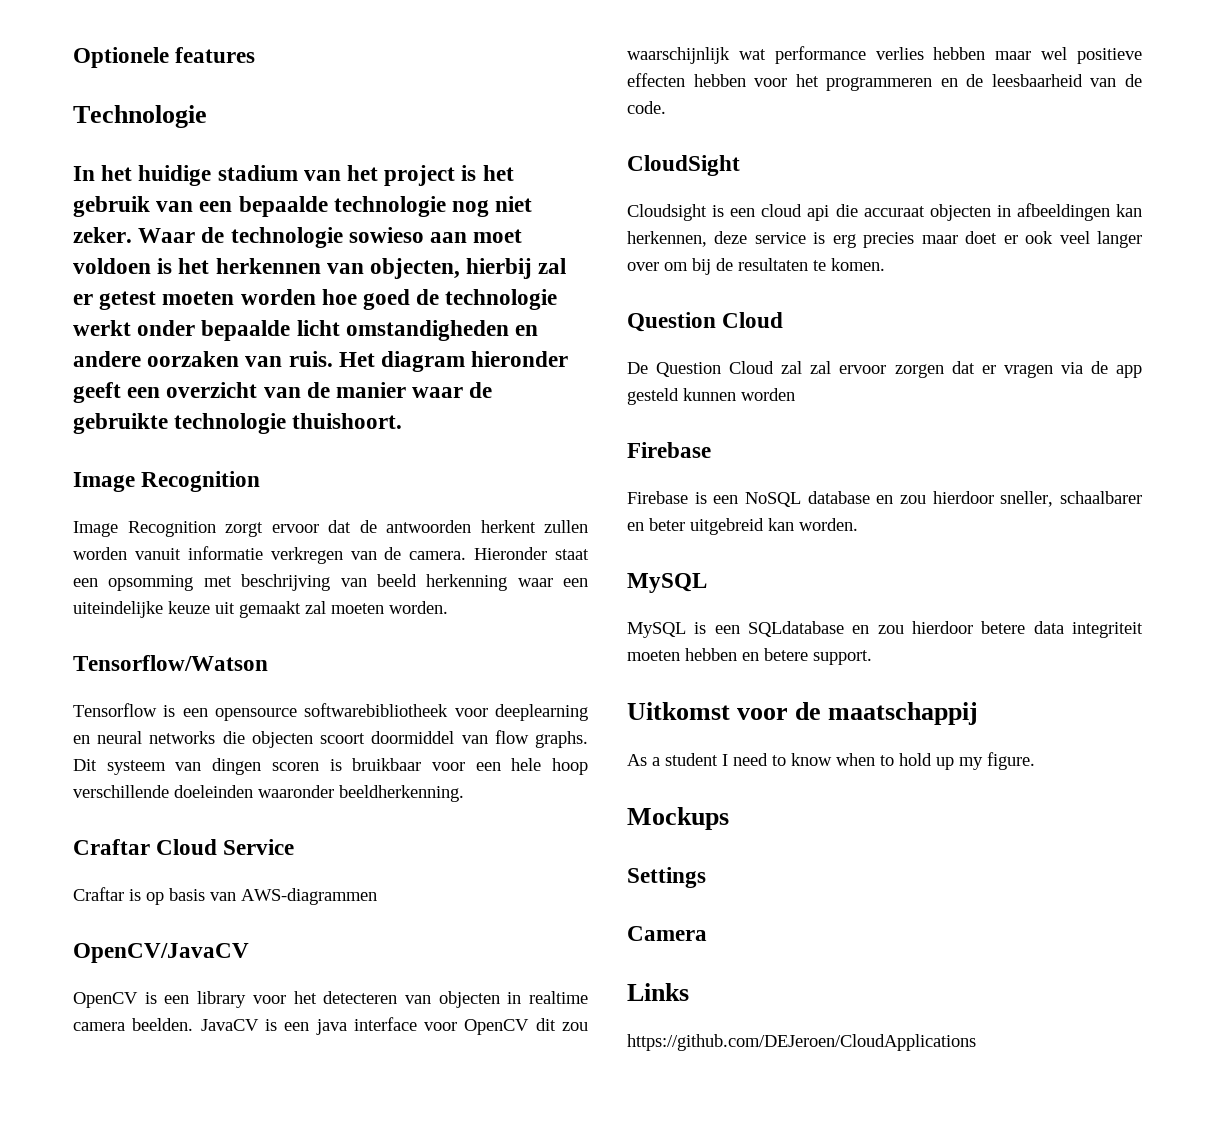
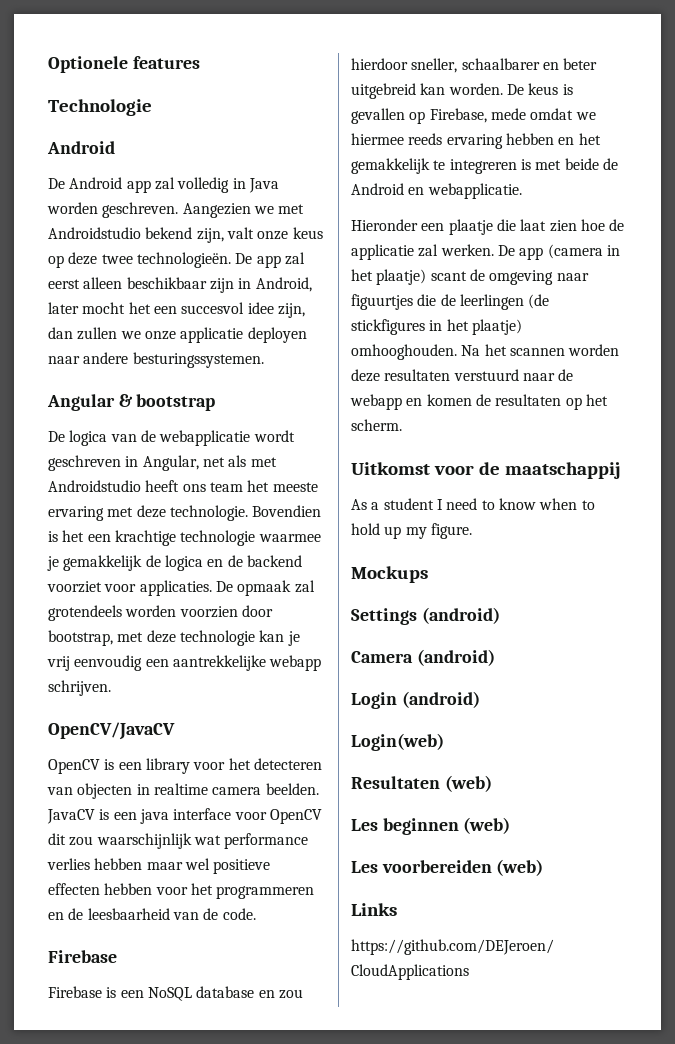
  Technologie
- In het huidige stadium van het project is het gebruik van een bepaalde technologie nog niet zeker. Waar de technologie sowieso aan moet voldoen is het herkennen van objecten, hierbij zal er getest moeten worden hoe goed de technologie werkt onder bepaalde licht omstandigheden en andere oorzaken van ruis. Het diagram hieronder geeft een overzicht van de manier waar de gebruikte technologie thuishoort.
- Image Recognition
- Image Recognition zorgt ervoor dat de antwoorden herkent zullen worden vanuit informatie verkregen van de camera. Hieronder staat een opsomming met beschrijving van beeld herkenning waar een uiteindelijke keuze uit gemaakt zal moeten worden.
- Tensorflow/Watson
- Tensorflow is een opensource softwarebibliotheek voor deeplearning en neural networks die objecten scoort doormiddel van flow graphs. Dit systeem van dingen scoren is bruikbaar voor een hele hoop verschillende doeleinden waaronder beeldherkenning.
- Craftar Cloud Service
- Craftar is op basis van AWS-diagrammen
+ Android
+ De Android app zal volledig in Java worden geschreven. Aangezien we met Androidstudio bekend zijn, valt onze keus op deze twee technologieën. De app zal eerst alleen beschikbaar zijn in Android, later mocht het een succesvol idee zijn, dan zullen we onze applicatie deployen naar andere besturingssystemen.
+ Angular & bootstrap
+ De logica van de webapplicatie wordt geschreven in Angular, net als met Androidstudio heeft ons team het meeste ervaring met deze technologie. Bovendien is het een krachtige technologie waarmee je gemakkelijk de logica en de backend voorziet voor applicaties. De opmaak zal grotendeels worden voorzien door bootstrap, met deze technologie kan je vrij eenvoudig een aantrekkelijke webapp schrijven.
- CloudSight
- Cloudsight is een cloud api die accuraat objecten in afbeeldingen kan herkennen, deze service is erg precies maar doet er ook veel langer over om bij de resultaten te komen.
- Question Cloud
- De Question Cloud zal zal ervoor zorgen dat er vragen via de app gesteld kunnen worden
- Firebase is een NoSQL database en zou hierdoor sneller, schaalbarer en beter uitgebreid kan worden.
- MySQL
- MySQL is een SQLdatabase en zou hierdoor betere data integriteit moeten hebben en betere support.
+ Firebase is een NoSQL database en zou hierdoor sneller, schaalbarer en beter uitgebreid kan worden. De keus is gevallen op Firebase, mede omdat we hiermee reeds ervaring hebben en het gemakkelijk te integreren is met beide de Android en webapplicatie.
+ Hieronder een plaatje die laat zien hoe de applicatie zal werken. De app (camera in het plaatje) scant de omgeving naar figuurtjes die de leerlingen (de stickfigures in het plaatje) omhooghouden. Na het scannen worden deze resultaten verstuurd naar de webapp en komen de resultaten op het scherm.
- Settings
+ Settings (android)
- Camera
+ Camera (android)
+ Login (android)
+ Login(web)
+ Resultaten (web)
+ Les beginnen (web)
+ Les voorbereiden (web)

